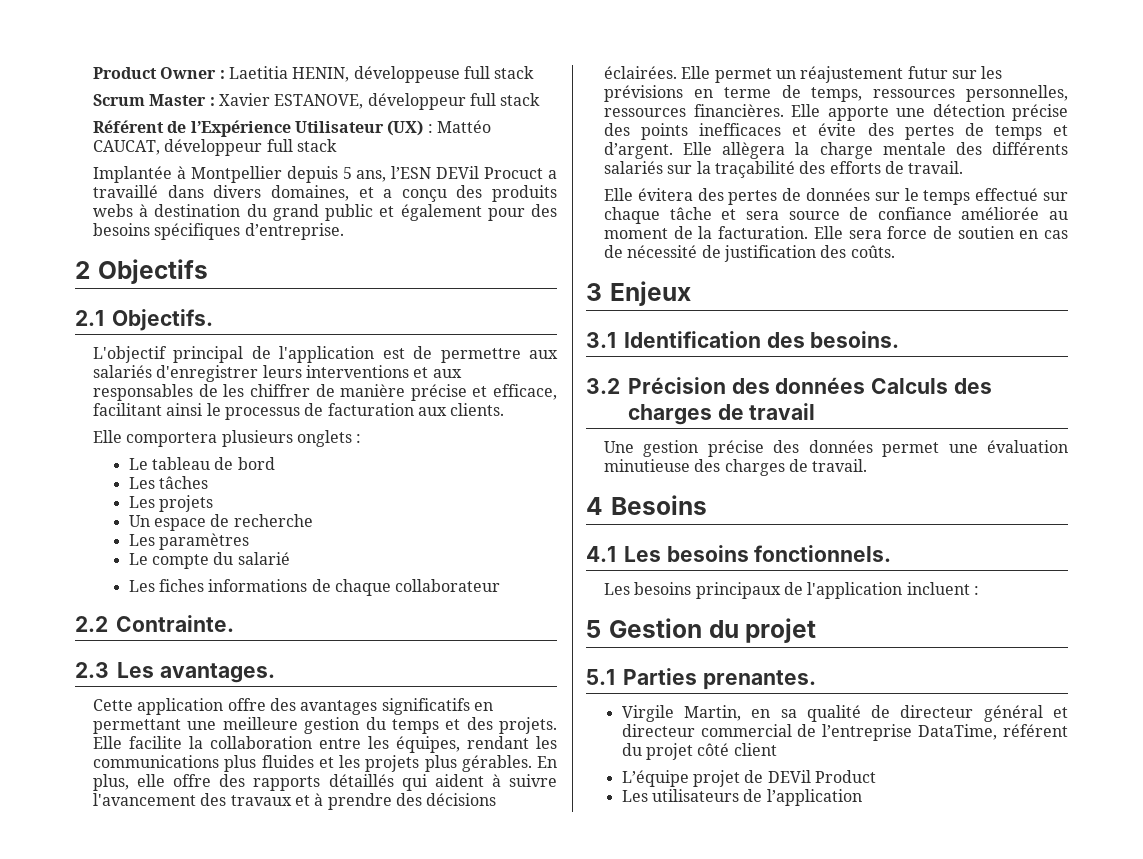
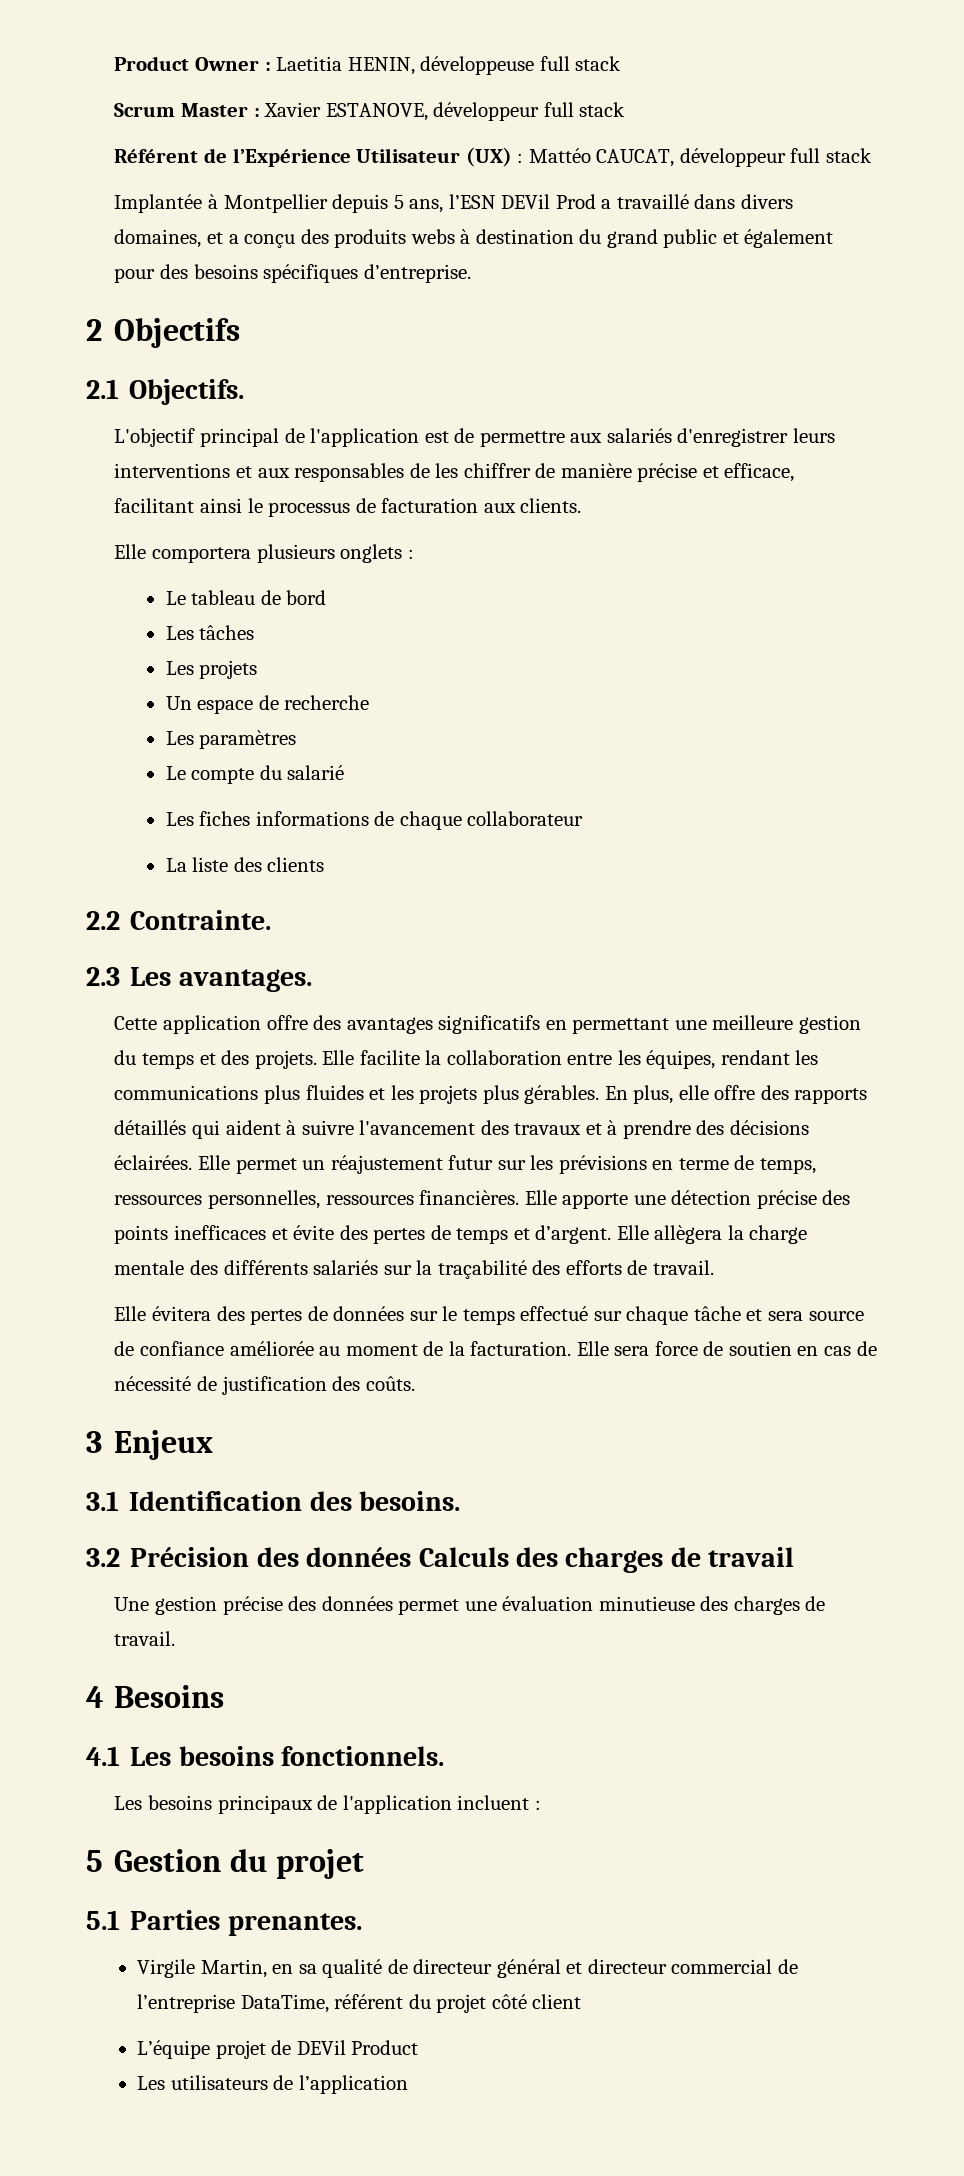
- Implantée à Montpellier depuis 5 ans, l’ESN DEVil Procuct a travaillé dans divers domaines, et a conçu des produits webs à destination du grand public et également pour des besoins spécifiques d’entreprise.
+ Implantée à Montpellier depuis 5 ans, l’ESN DEVil Prod a travaillé dans divers domaines, et a conçu des produits webs à destination du grand public et également pour des besoins spécifiques d’entreprise.
+ La liste des clients

